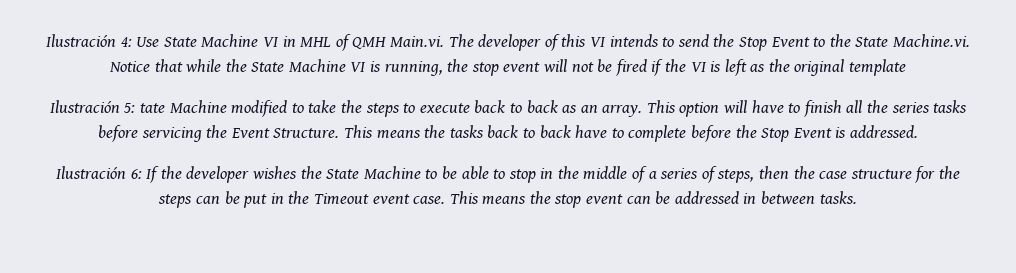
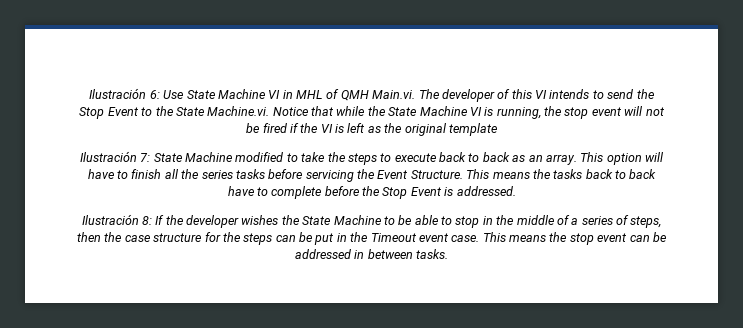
- Ilustración 4: Use State Machine VI in MHL of QMH Main.vi. The developer of this VI intends to send the Stop Event to the State Machine.vi. Notice that while the State Machine VI is running, the stop event will not be fired if the VI is left as the original template
+ Ilustración 6: Use State Machine VI in MHL of QMH Main.vi. The developer of this VI intends to send the Stop Event to the State Machine.vi. Notice that while the State Machine VI is running, the stop event will not be fired if the VI is left as the original template
- Ilustración 5: tate Machine modified to take the steps to execute back to back as an array.
+ Ilustración 7: State Machine modified to take the steps to execute back to back as an array.
- Ilustración 6: If the developer wishes the State Machine to be able to stop in the middle of a series of steps, then the case structure for the steps can be put in the Timeout event case.
+ Ilustración 8: If the developer wishes the State Machine to be able to stop in the middle of a series of steps, then the case structure for the steps can be put in the Timeout event case.

